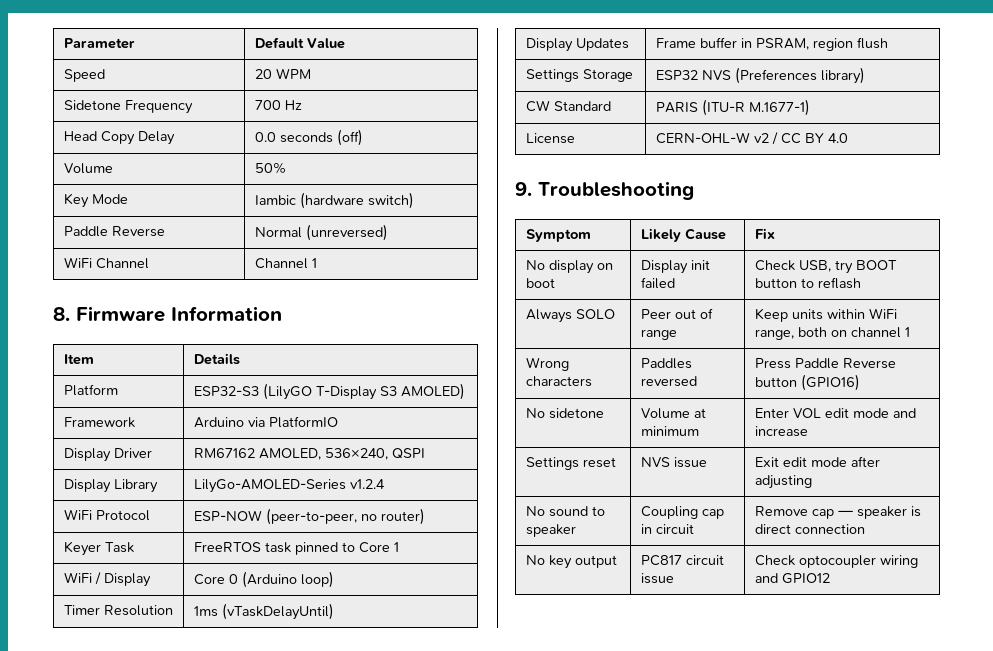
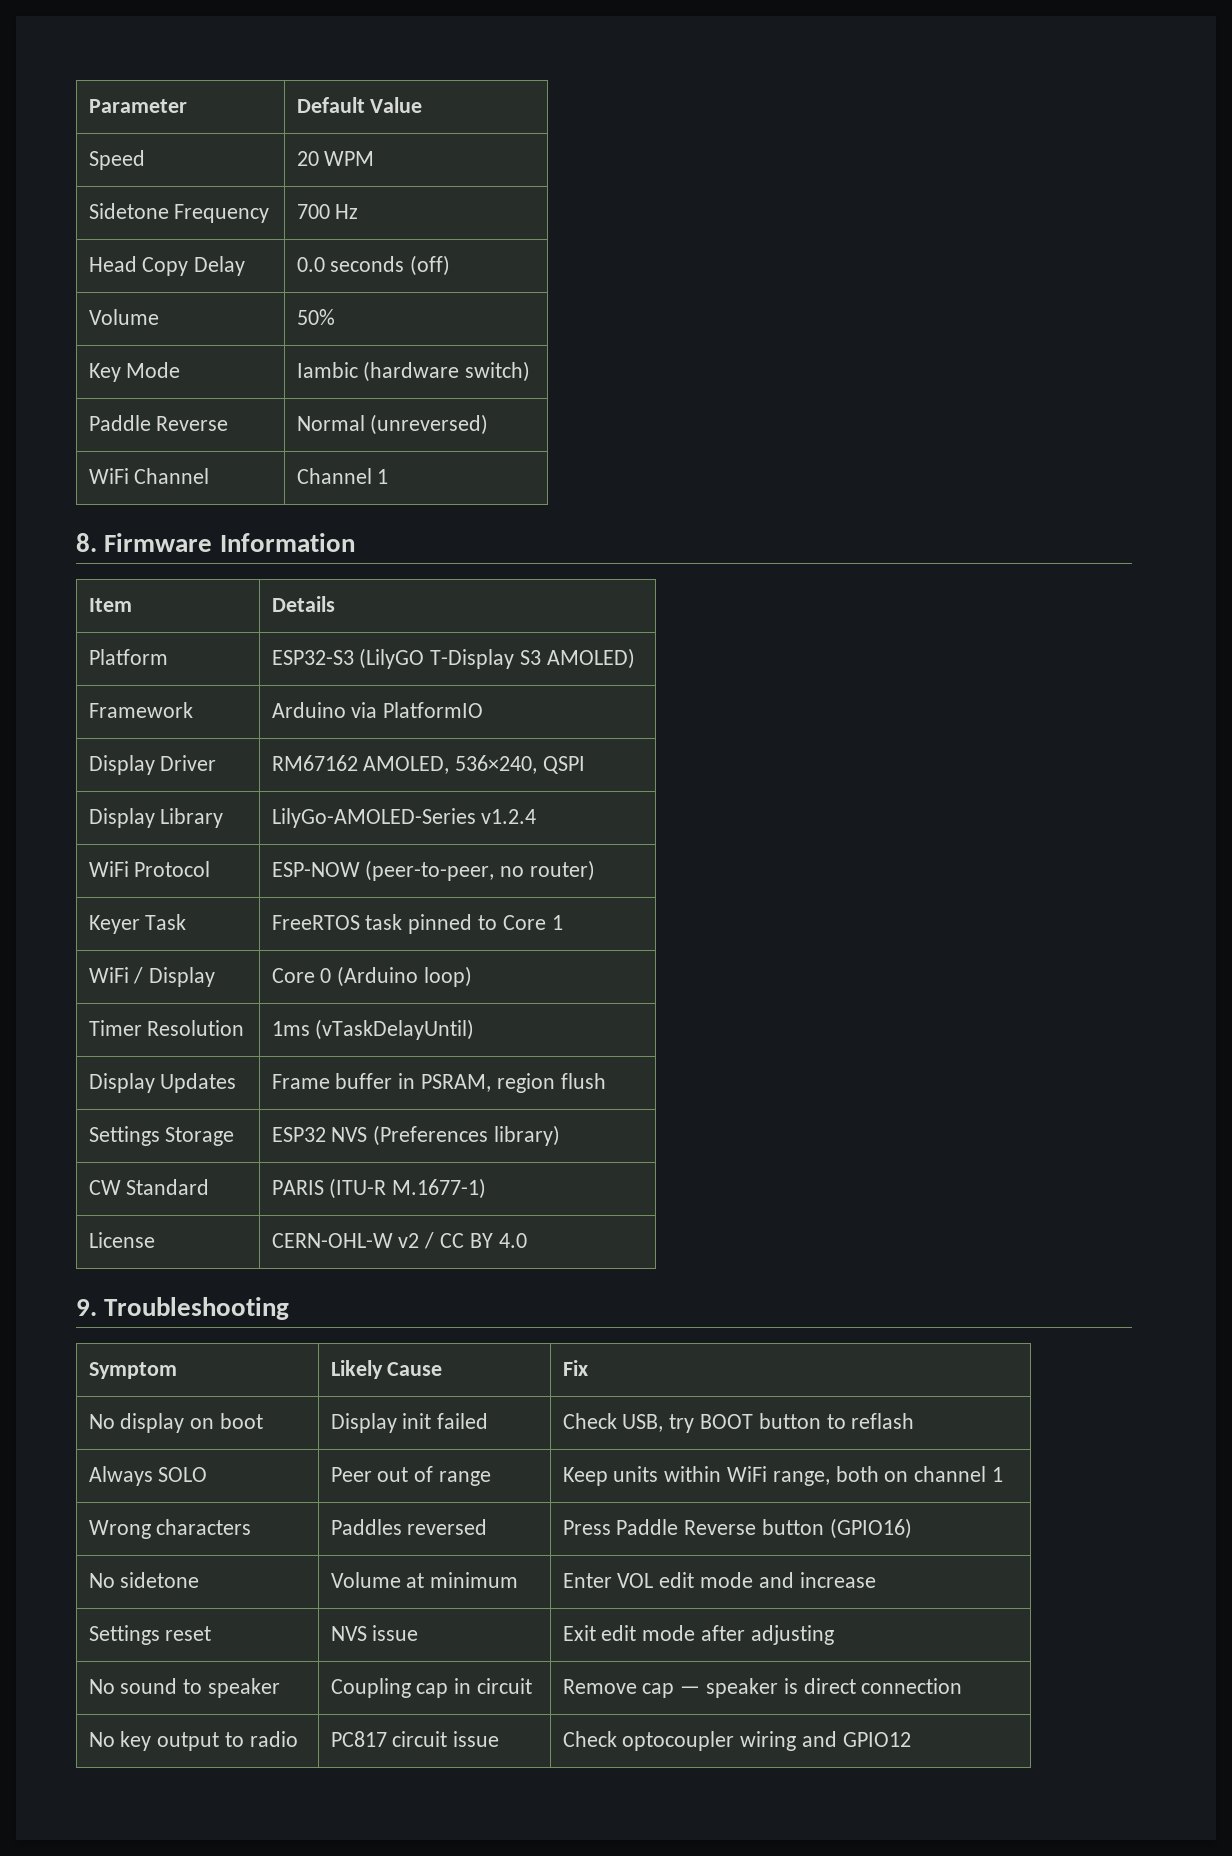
- No key output | PC817 circuit issue | Check optocoupler wiring and GPIO12
+ No key output to radio | PC817 circuit issue | Check optocoupler wiring and GPIO12

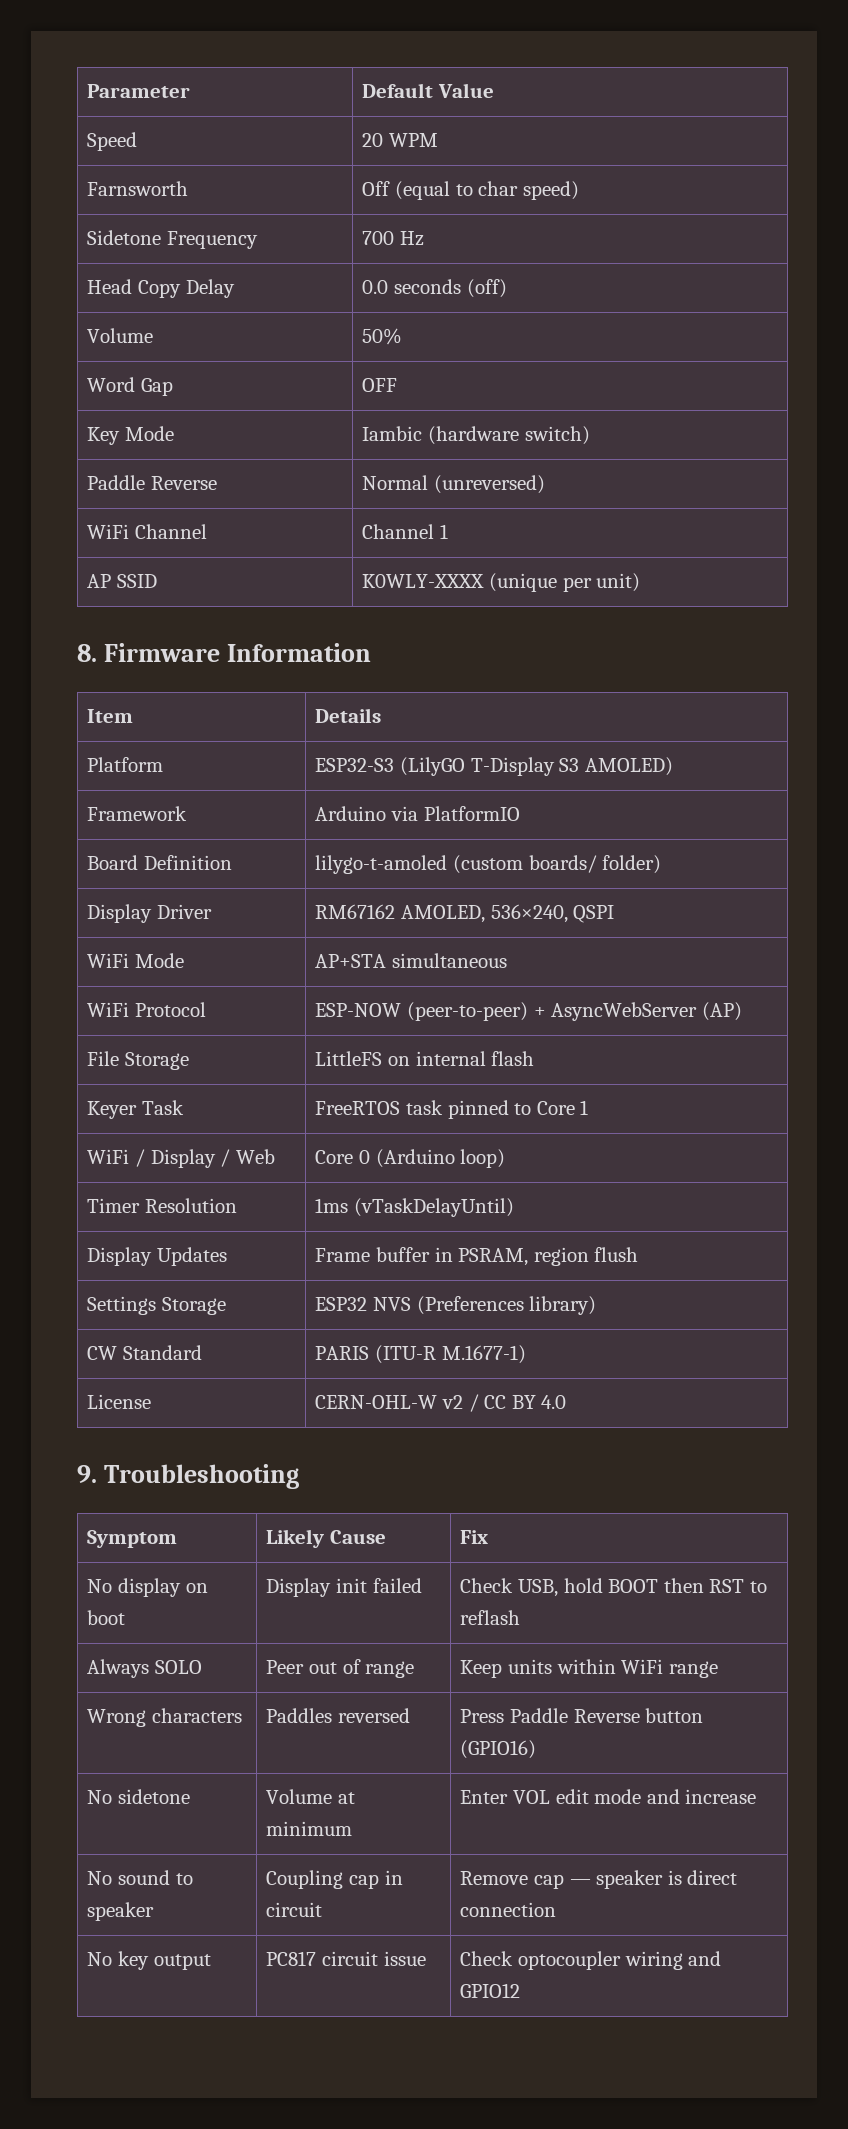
+ Farnsworth | Off (equal to char speed)
+ Word Gap | OFF
+ AP SSID | K0WLY-XXXX (unique per unit)
+ Board Definition | lilygo-t-amoled (custom boards/ folder)
- Display Library | LilyGo-AMOLED-Series v1.2.4
+ WiFi Mode | AP+STA simultaneous
- WiFi Protocol | ESP-NOW (peer-to-peer, no router)
+ WiFi Protocol | ESP-NOW (peer-to-peer) + AsyncWebServer (AP)
+ File Storage | LittleFS on internal flash
- WiFi / Display | Core 0 (Arduino loop)
+ WiFi / Display / Web | Core 0 (Arduino loop)
- No display on boot | Display init failed | Check USB, try BOOT button to reflash
+ No display on boot | Display init failed | Check USB, hold BOOT then RST to reflash
- Always SOLO | Peer out of range | Keep units within WiFi range, both on channel 1
+ Always SOLO | Peer out of range | Keep units within WiFi range
- Settings reset | NVS issue | Exit edit mode after adjusting
- No key output to radio | PC817 circuit issue | Check optocoupler wiring and GPIO12
+ No key output | PC817 circuit issue | Check optocoupler wiring and GPIO12

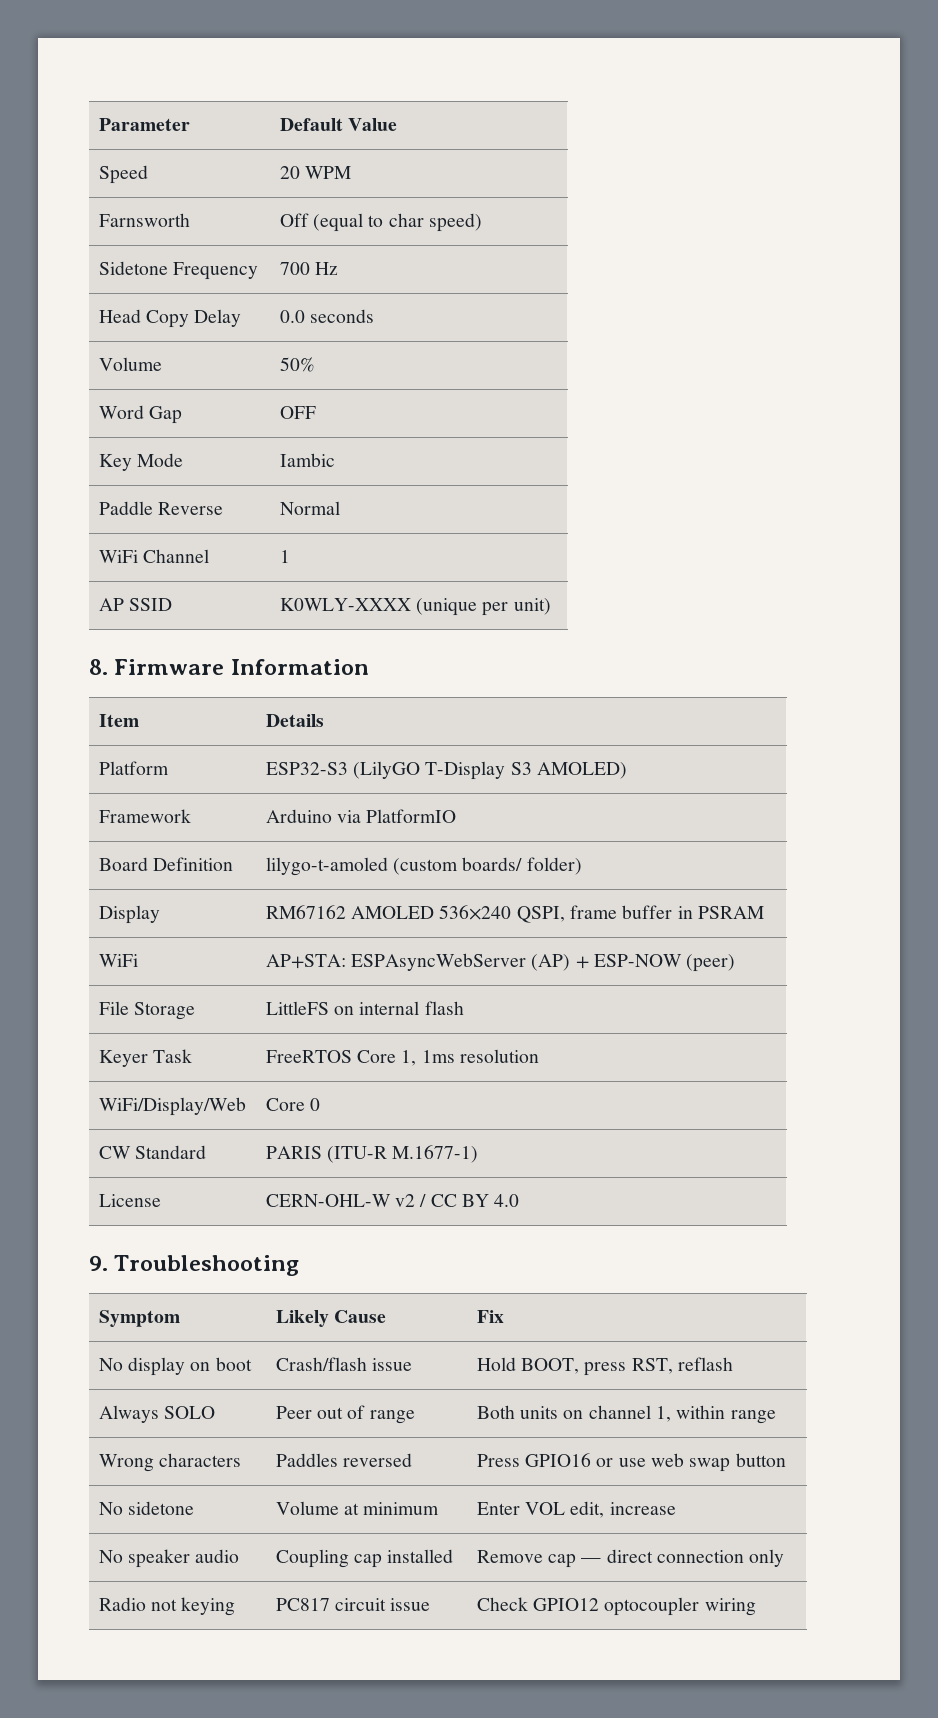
- Head Copy Delay | 0.0 seconds (off)
+ Head Copy Delay | 0.0 seconds
- Key Mode | Iambic (hardware switch)
+ Key Mode | Iambic
- Paddle Reverse | Normal (unreversed)
+ Paddle Reverse | Normal
- WiFi Channel | Channel 1
+ WiFi Channel | 1
- Display Driver | RM67162 AMOLED, 536×240, QSPI
- WiFi Mode | AP+STA simultaneous
- WiFi Protocol | ESP-NOW (peer-to-peer) + AsyncWebServer (AP)
+ Display | RM67162 AMOLED 536×240 QSPI, frame buffer in PSRAM
+ WiFi | AP+STA: ESPAsyncWebServer (AP) + ESP-NOW (peer)
- Keyer Task | FreeRTOS task pinned to Core 1
- WiFi / Display / Web | Core 0 (Arduino loop)
- Timer Resolution | 1ms (vTaskDelayUntil)
- Display Updates | Frame buffer in PSRAM, region flush
- Settings Storage | ESP32 NVS (Preferences library)
+ Keyer Task | FreeRTOS Core 1, 1ms resolution
+ WiFi/Display/Web | Core 0
- No display on boot | Display init failed | Check USB, hold BOOT then RST to reflash
+ No display on boot | Crash/flash issue | Hold BOOT, press RST, reflash
- Always SOLO | Peer out of range | Keep units within WiFi range
+ Always SOLO | Peer out of range | Both units on channel 1, within range
- Wrong characters | Paddles reversed | Press Paddle Reverse button (GPIO16)
+ Wrong characters | Paddles reversed | Press GPIO16 or use web swap button
- No sidetone | Volume at minimum | Enter VOL edit mode and increase
+ No sidetone | Volume at minimum | Enter VOL edit, increase
- No sound to speaker | Coupling cap in circuit | Remove cap — speaker is direct connection
- No key output | PC817 circuit issue | Check optocoupler wiring and GPIO12
+ No speaker audio | Coupling cap installed | Remove cap — direct connection only
+ Radio not keying | PC817 circuit issue | Check GPIO12 optocoupler wiring

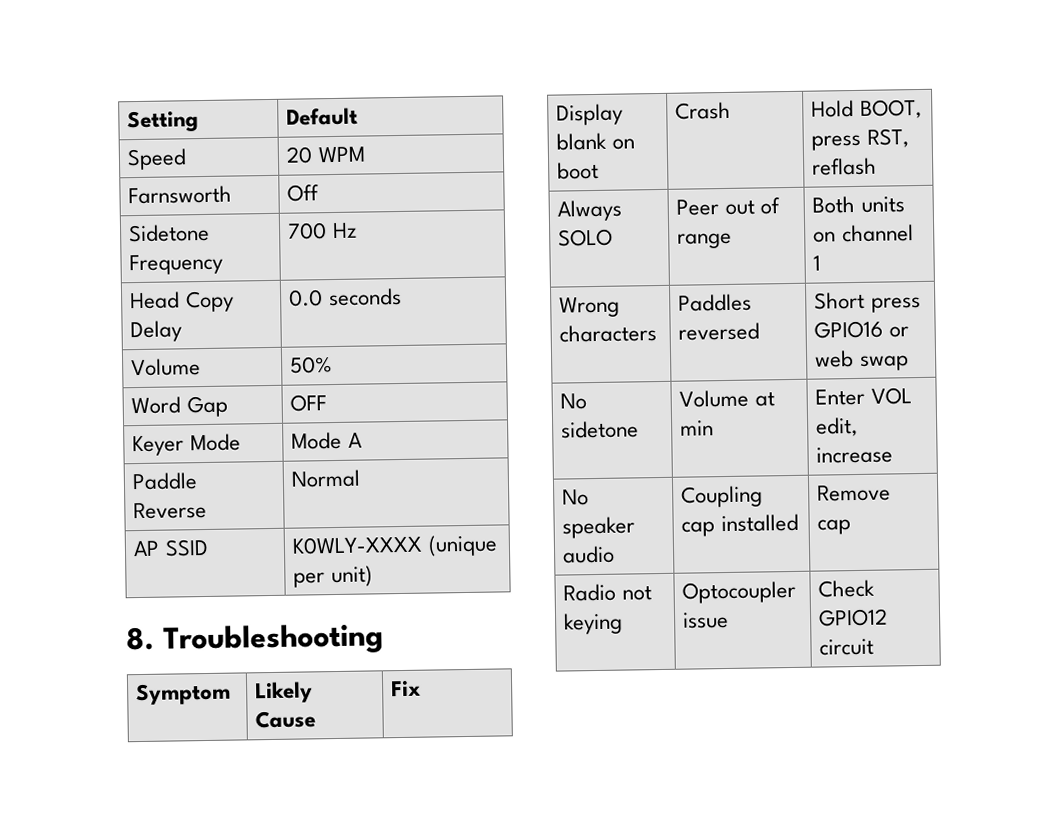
- Parameter | Default Value
+ Setting | Default
- Farnsworth | Off (equal to char speed)
+ Farnsworth | Off
- Key Mode | Iambic
+ Keyer Mode | Mode A
- WiFi Channel | 1
- 8. Firmware Information
- Item | Details
- Platform | ESP32-S3 (LilyGO T-Display S3 AMOLED)
- Framework | Arduino via PlatformIO
- Board Definition | lilygo-t-amoled (custom boards/ folder)
- Display | RM67162 AMOLED 536×240 QSPI, frame buffer in PSRAM
- WiFi | AP+STA: ESPAsyncWebServer (AP) + ESP-NOW (peer)
- File Storage | LittleFS on internal flash
- Keyer Task | FreeRTOS Core 1, 1ms resolution
- WiFi/Display/Web | Core 0
- CW Standard | PARIS (ITU-R M.1677-1)
- License | CERN-OHL-W v2 / CC BY 4.0
- 9. Troubleshooting
+ 8. Troubleshooting
- No display on boot | Crash/flash issue | Hold BOOT, press RST, reflash
+ Display blank on boot | Crash | Hold BOOT, press RST, reflash
- Always SOLO | Peer out of range | Both units on channel 1, within range
+ Always SOLO | Peer out of range | Both units on channel 1
- Wrong characters | Paddles reversed | Press GPIO16 or use web swap button
+ Wrong characters | Paddles reversed | Short press GPIO16 or web swap
- No sidetone | Volume at minimum | Enter VOL edit, increase
+ No sidetone | Volume at min | Enter VOL edit, increase
- No speaker audio | Coupling cap installed | Remove cap — direct connection only
+ No speaker audio | Coupling cap installed | Remove cap
- Radio not keying | PC817 circuit issue | Check GPIO12 optocoupler wiring
+ Radio not keying | Optocoupler issue | Check GPIO12 circuit

